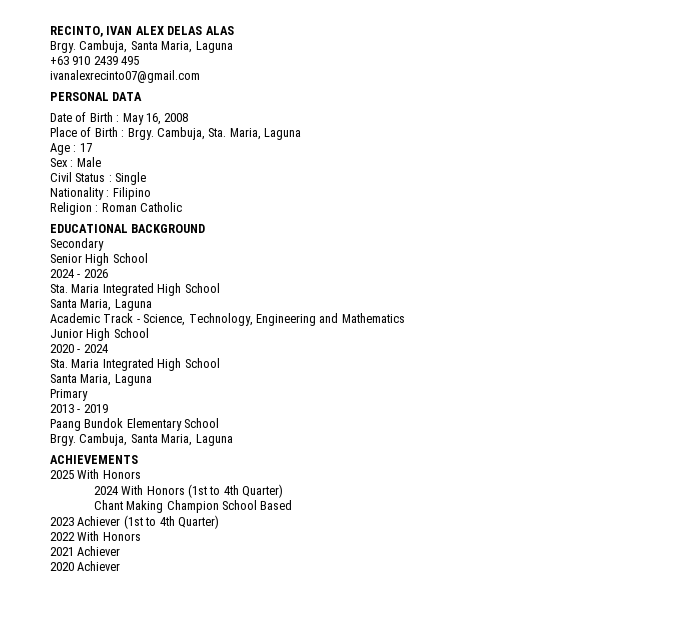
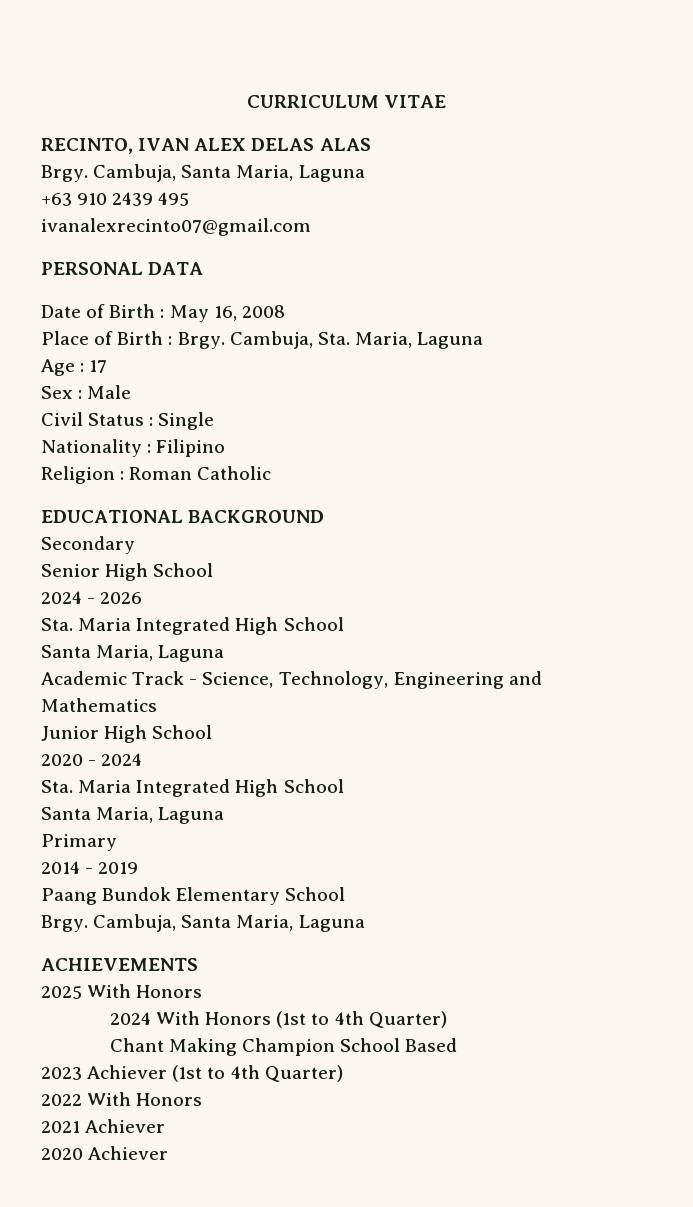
+ CURRICULUM VITAE
- 2013 - 2019
+ 2014 - 2019

